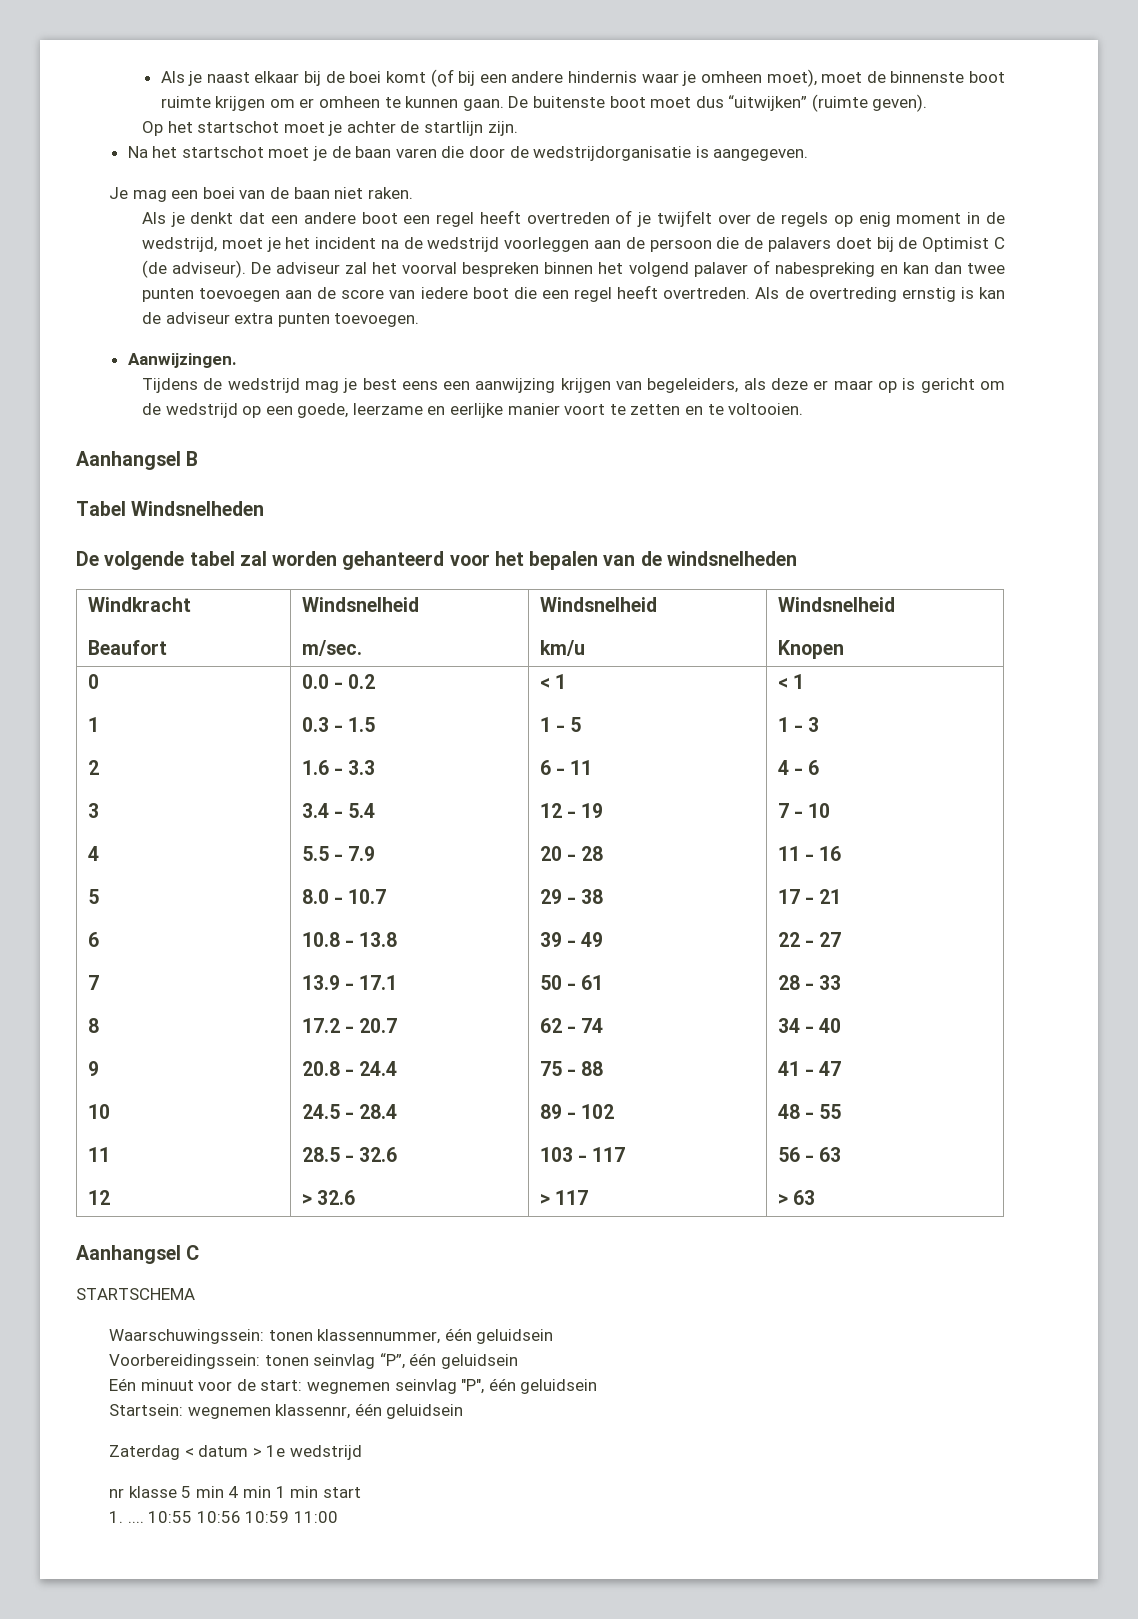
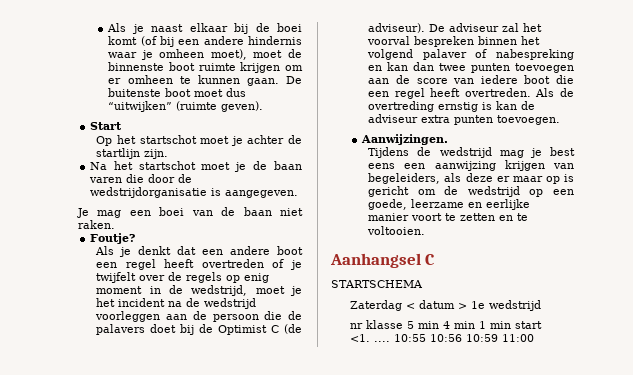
+ Start
+ Foutje?
- Aanhangsel B
- Tabel Windsnelheden
- De volgende tabel zal worden gehanteerd voor het bepalen van de windsnelheden
- Windkracht
- Beaufort | Windsnelheid
- m/sec. | Windsnelheid
- km/u | Windsnelheid
- Knopen
- 0
- 1
- 2
- 3
- 4
- 5
- 6
- 7
- 8
- 9
- 10
- 11
- 12 | 0.0 - 0.2
- 0.3 - 1.5
- 1.6 - 3.3
- 3.4 - 5.4
- 5.5 - 7.9
- 8.0 - 10.7
- 10.8 - 13.8
- 13.9 - 17.1
- 17.2 - 20.7
- 20.8 - 24.4
- 24.5 - 28.4
- 28.5 - 32.6
- > 32.6 | < 1
- 1 - 5
- 6 - 11
- 12 - 19
- 20 - 28
- 29 - 38
- 39 - 49
- 50 - 61
- 62 - 74
- 75 - 88
- 89 - 102
- 103 - 117
- > 117 | < 1
- 1 - 3
- 4 - 6
- 7 - 10
- 11 - 16
- 17 - 21
- 22 - 27
- 28 - 33
- 34 - 40
- 41 - 47
- 48 - 55
- 56 - 63
- > 63
  Aanhangsel C
  STARTSCHEMA
- Waarschuwingssein: tonen klassennummer, één geluidsein
- Voorbereidingssein: tonen seinvlag “P”, één geluidsein
- Eén minuut voor de start: wegnemen seinvlag "P", één geluidsein
- Startsein: wegnemen klassennr, één geluidsein
- 1. ....
+ <1. ....

